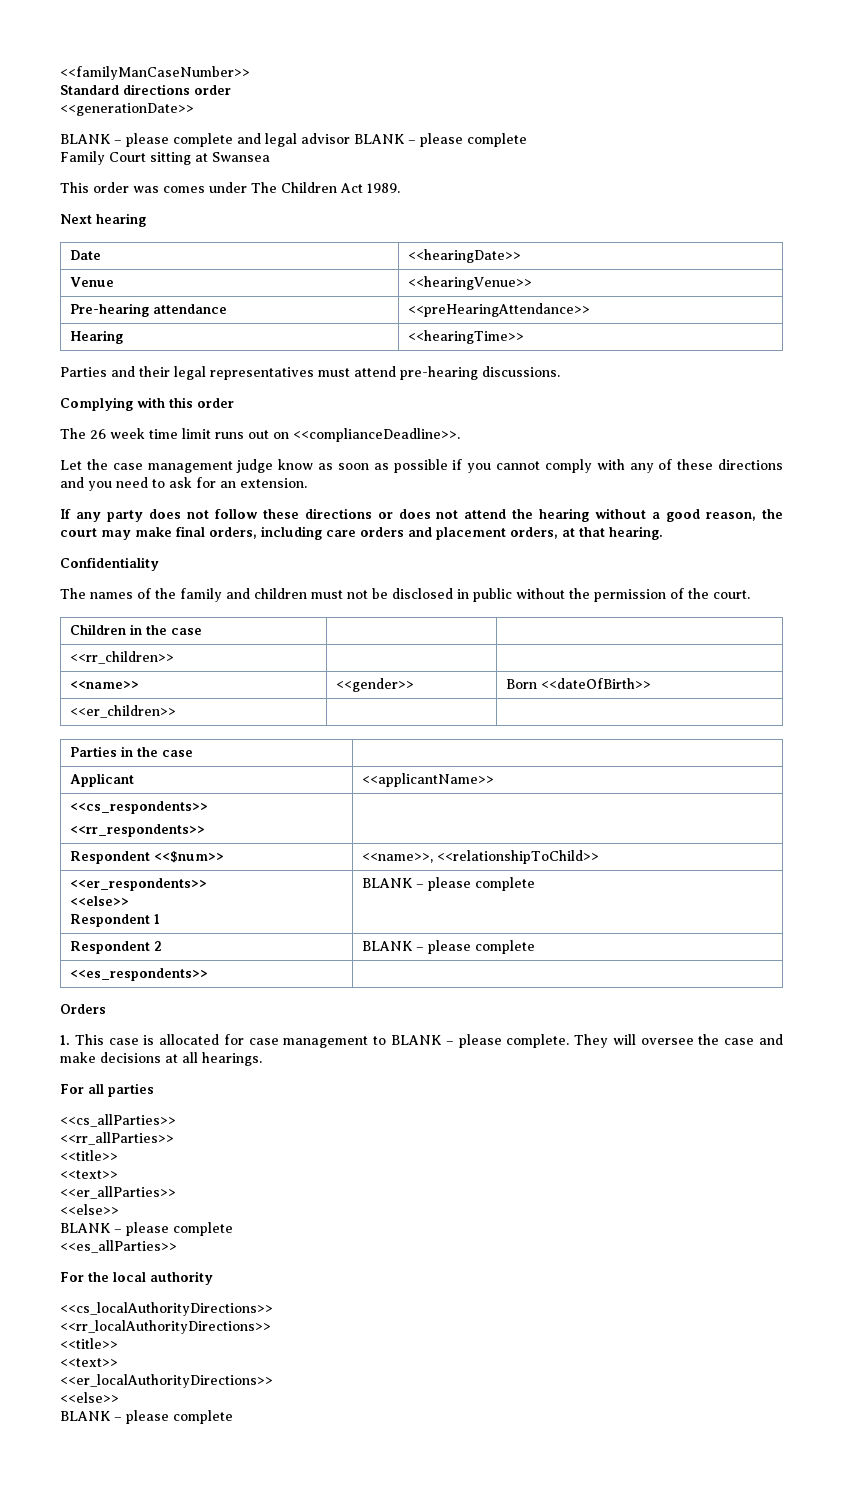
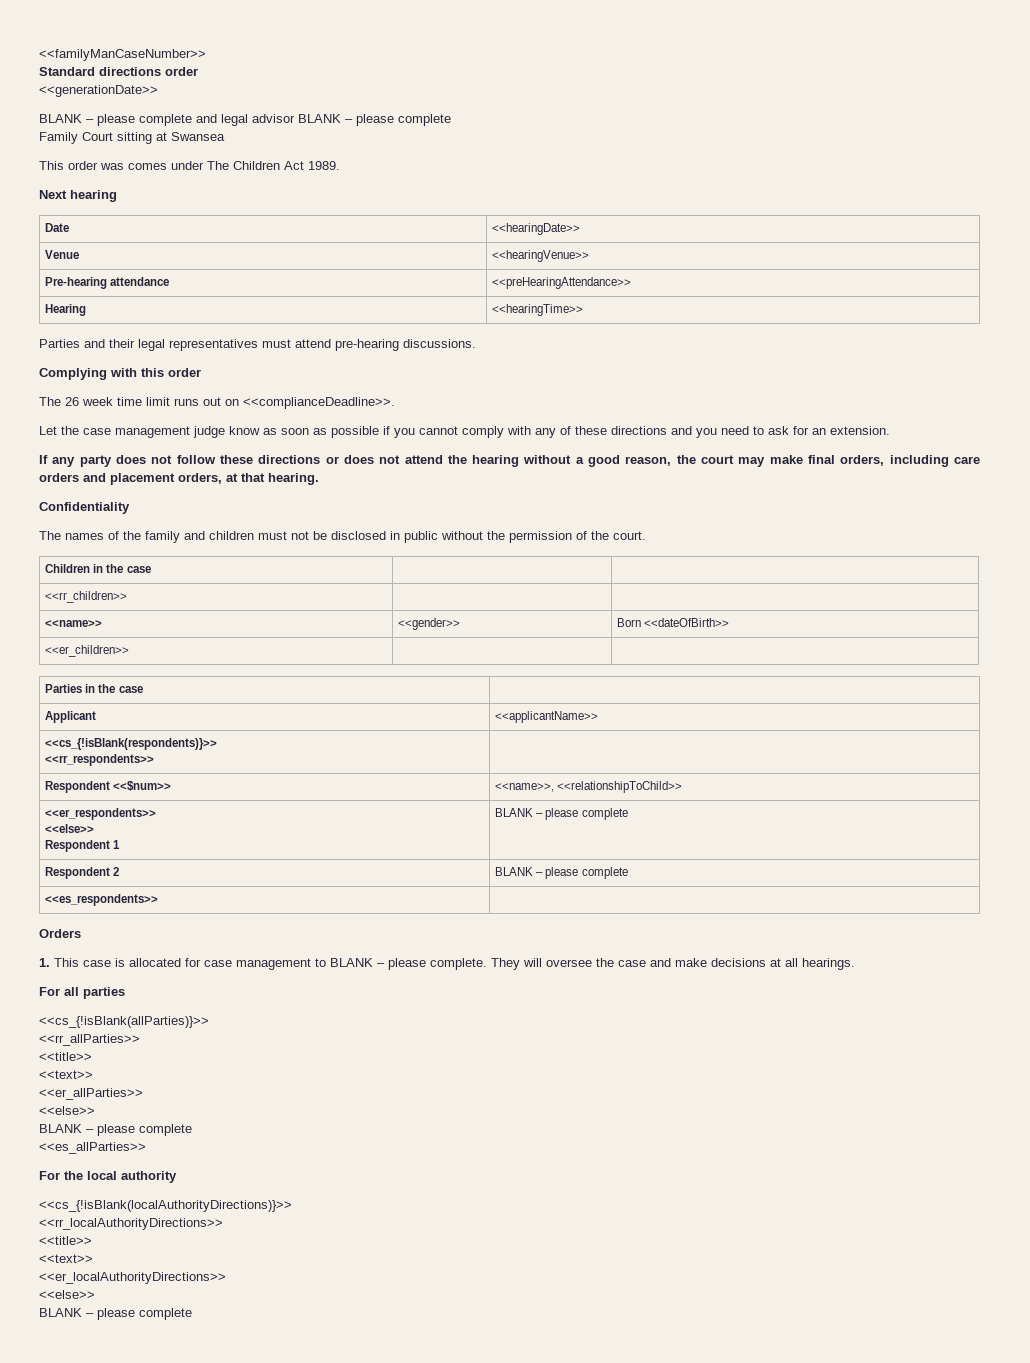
- <<cs_respondents>>
+ <<cs_{!isBlank(respondents)}>>
- <<cs_allParties>>
+ <<cs_{!isBlank(allParties)}>>
- <<cs_localAuthorityDirections>>
+ <<cs_{!isBlank(localAuthorityDirections)}>>

